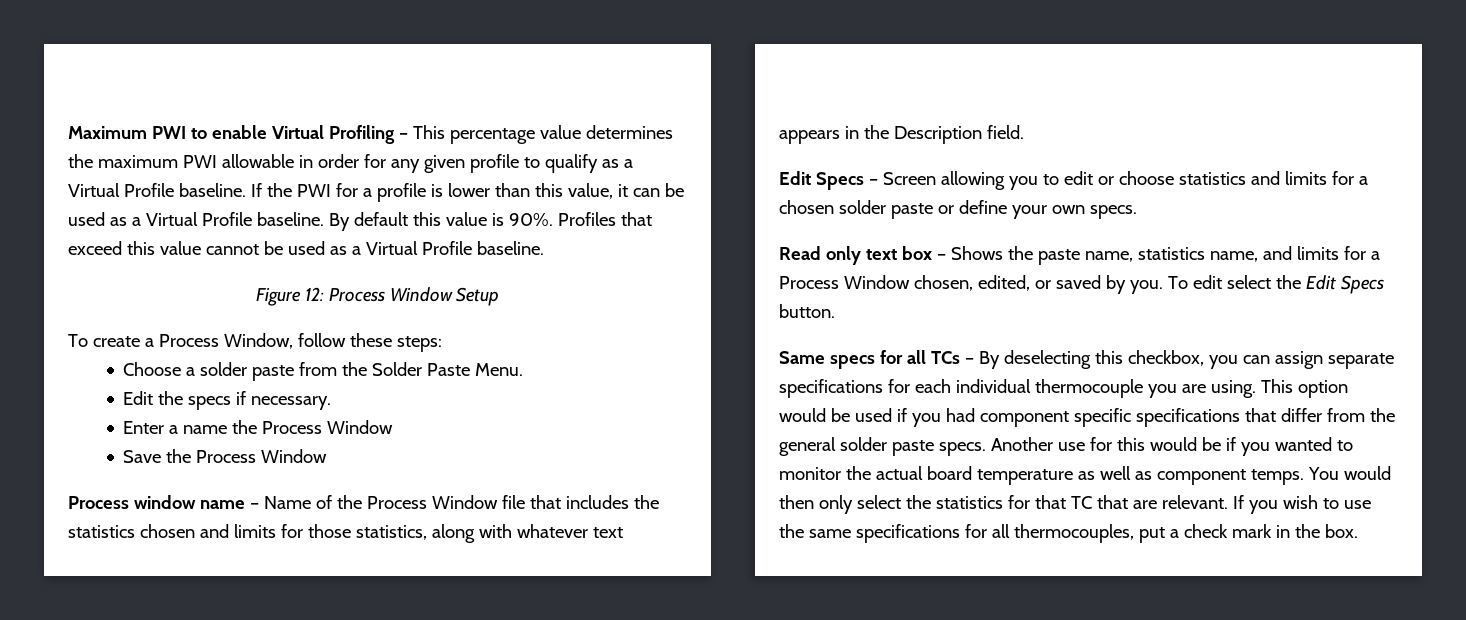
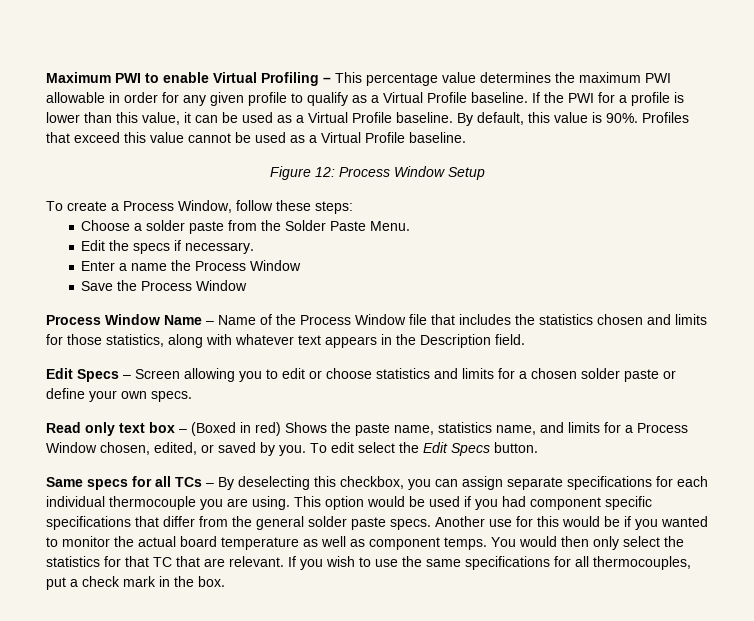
- By default this value is 90%.
+ By default, this value is 90%.
- Process window name – Name of the Process Window file that includes the statistics chosen and limits for those statistics, along with whatever text appears in the Description field.
+ Process Window Name – Name of the Process Window file that includes the statistics chosen and limits for those statistics, along with whatever text appears in the Description field.
- Read only text box – Shows the paste name, statistics name, and limits for a Process Window chosen, edited, or saved by you.
+ Read only text box – (Boxed in red) Shows the paste name, statistics name, and limits for a Process Window chosen, edited, or saved by you.

